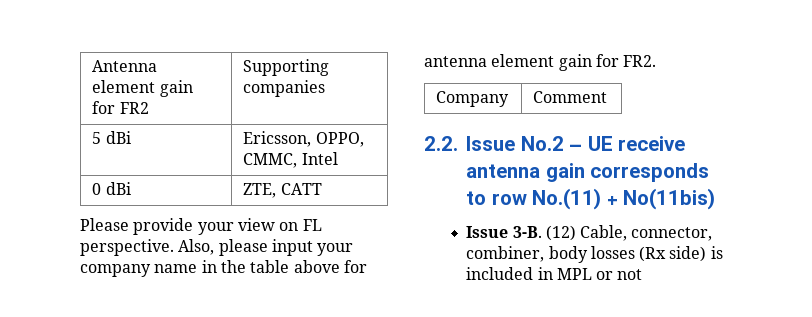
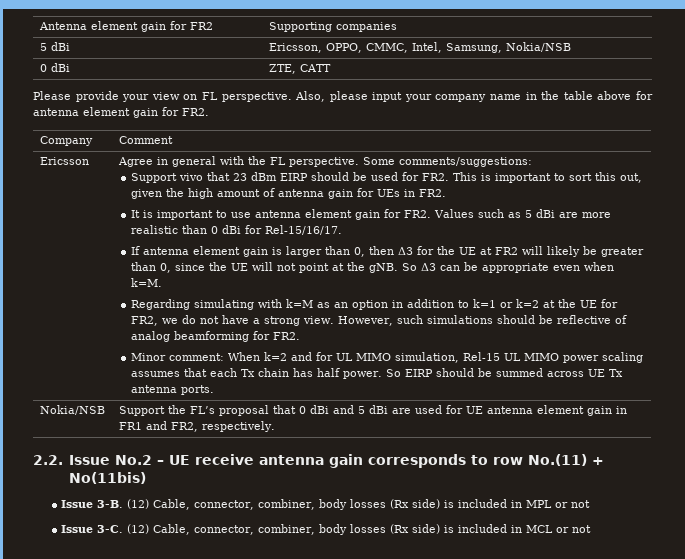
- 5 dBi | Ericsson, OPPO, CMMC, Intel
+ 5 dBi | Ericsson, OPPO, CMMC, Intel, Samsung, Nokia/NSB
+ Ericsson | Agree in general with the FL perspective. Some comments/suggestions:
+ Support vivo that 23 dBm EIRP should be used for FR2. This is important to sort this out, given the high amount of antenna gain for UEs in FR2.
+ It is important to use antenna element gain for FR2. Values such as 5 dBi are more realistic than 0 dBi for Rel-15/16/17.
+ If antenna element gain is larger than 0, then Δ3 for the UE at FR2 will likely be greater than 0, since the UE will not point at the gNB. So Δ3 can be appropriate even when k=M.
+ Regarding simulating with k=M as an option in addition to k=1 or k=2 at the UE for FR2, we do not have a strong view. However, such simulations should be reflective of analog beamforming for FR2.
+ Minor comment: When k=2 and for UL MIMO simulation, Rel-15 UL MIMO power scaling assumes that each Tx chain has half power. So EIRP should be summed across UE Tx antenna ports.
+ Nokia/NSB | Support the FL’s proposal that 0 dBi and 5 dBi are used for UE antenna element gain in FR1 and FR2, respectively.
+ Issue 3-C. (12) Cable, connector, combiner, body losses (Rx side) is included in MCL or not

